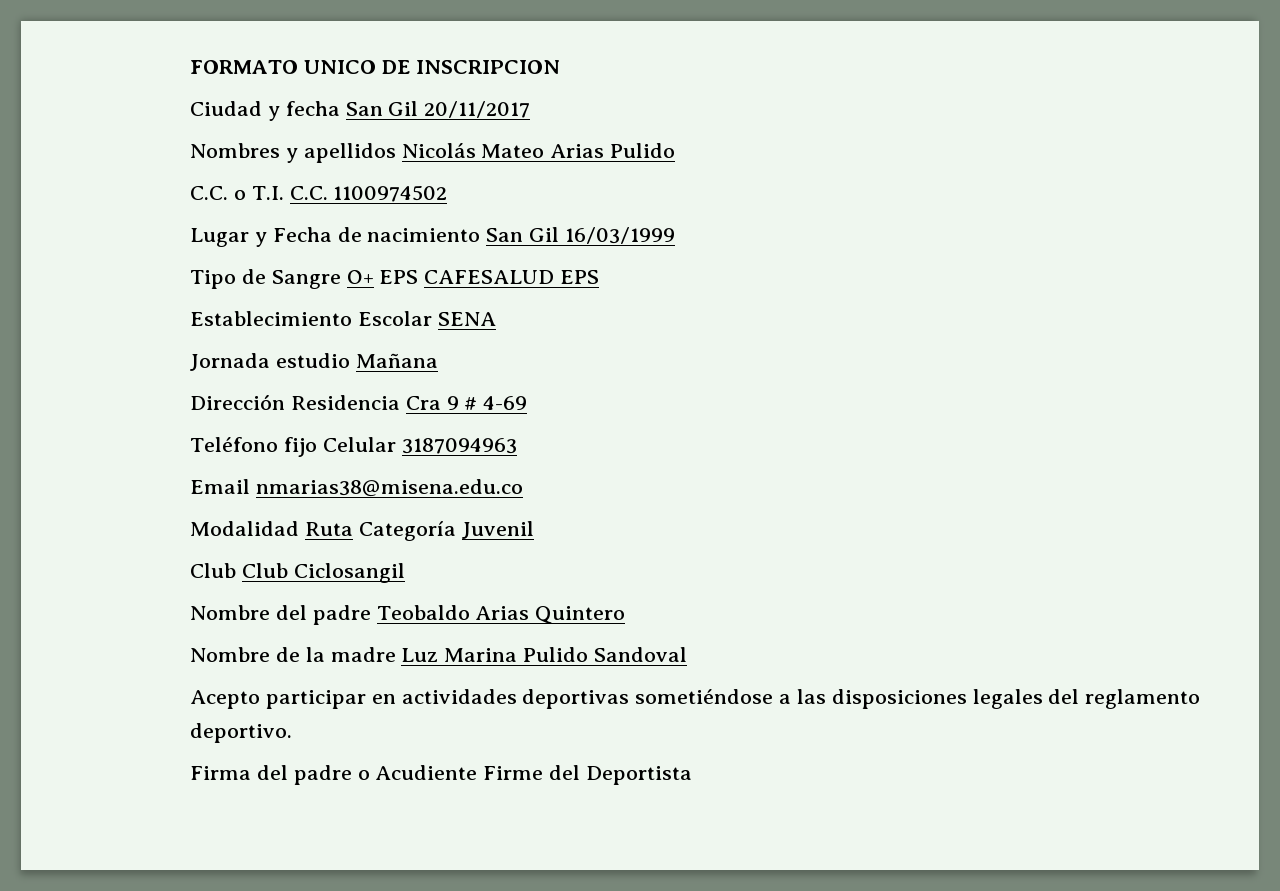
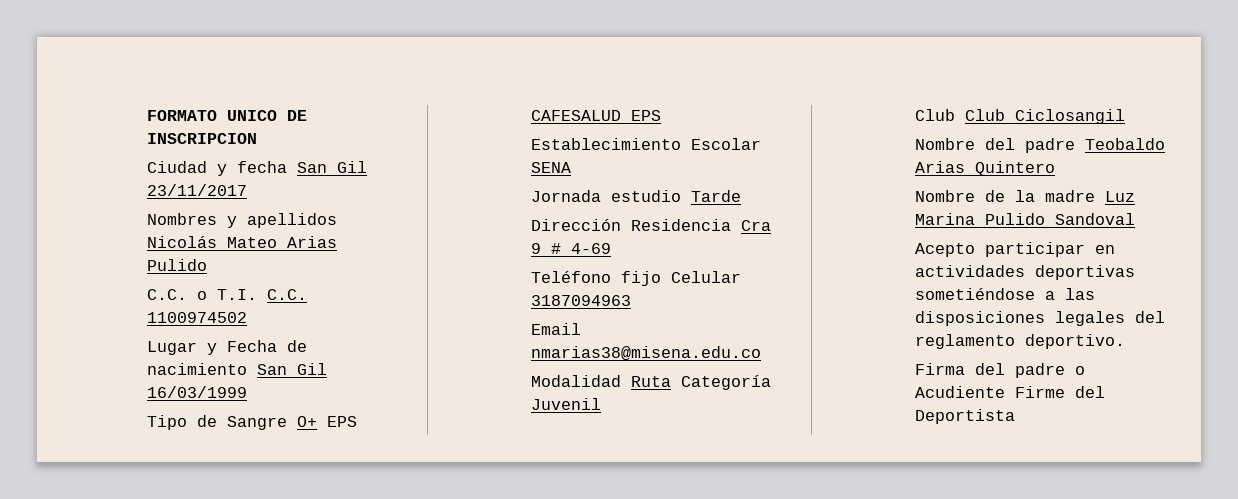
- Ciudad y fecha San Gil 20/11/2017
+ Ciudad y fecha San Gil 23/11/2017
- Jornada estudio Mañana
+ Jornada estudio Tarde

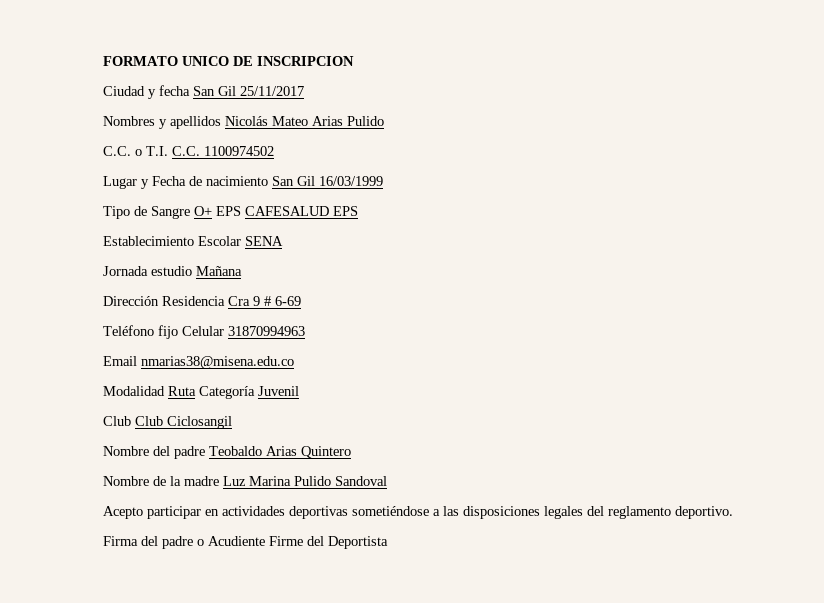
- Ciudad y fecha San Gil 23/11/2017
+ Ciudad y fecha San Gil 25/11/2017
- Jornada estudio Tarde
+ Jornada estudio Mañana
- Dirección Residencia Cra 9 # 4-69
+ Dirección Residencia Cra 9 # 6-69
- Teléfono fijo Celular 3187094963
+ Teléfono fijo Celular 31870994963

